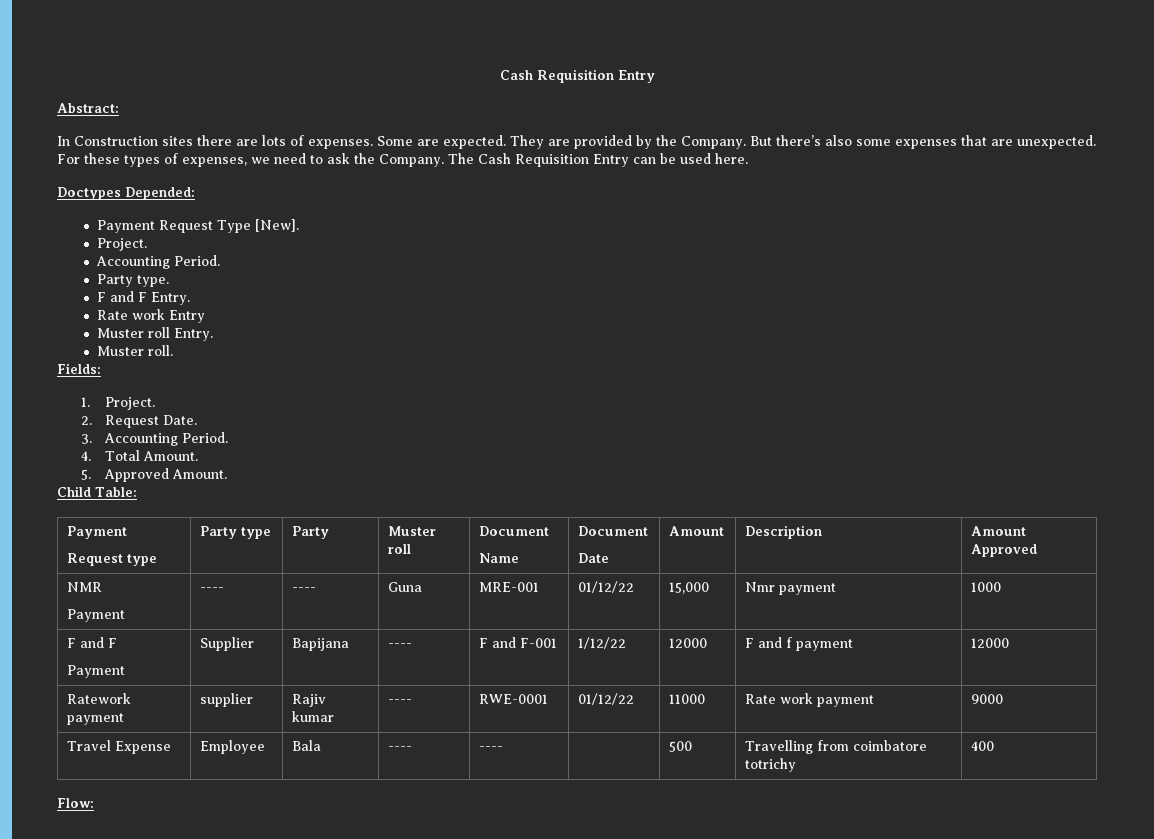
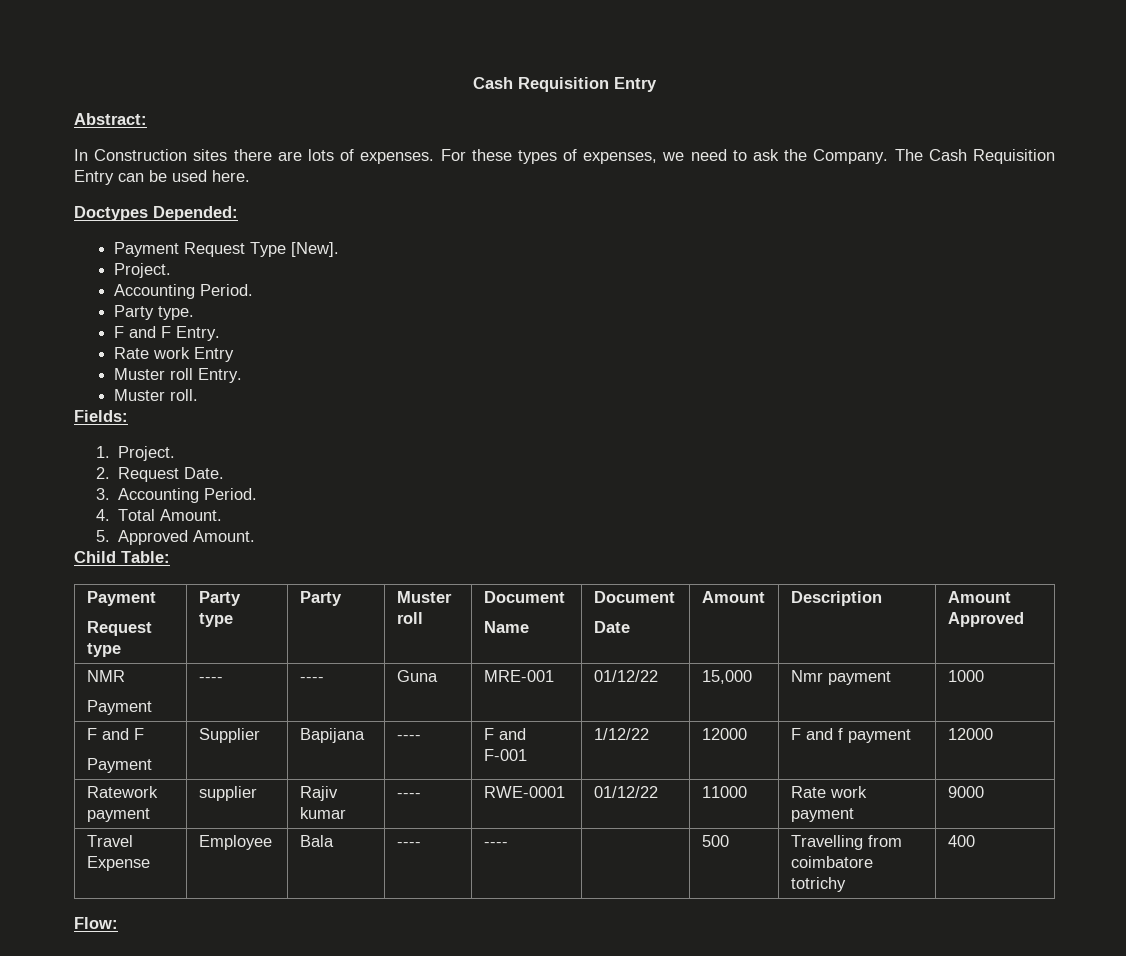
- Some are expected. They are provided by the Company. But there’s also some expenses that are unexpected.

